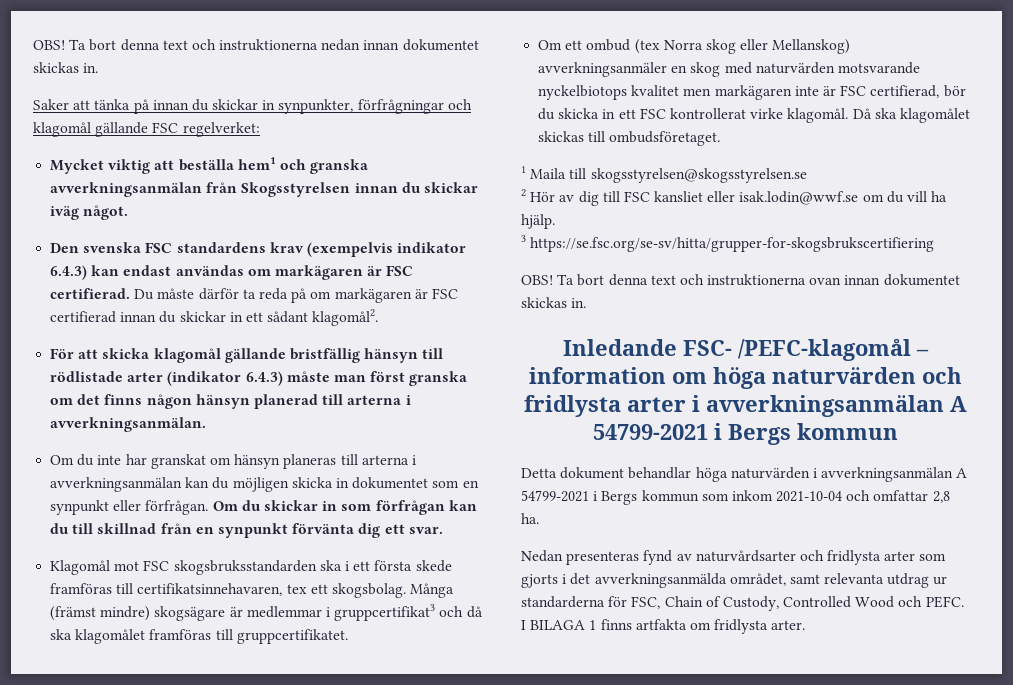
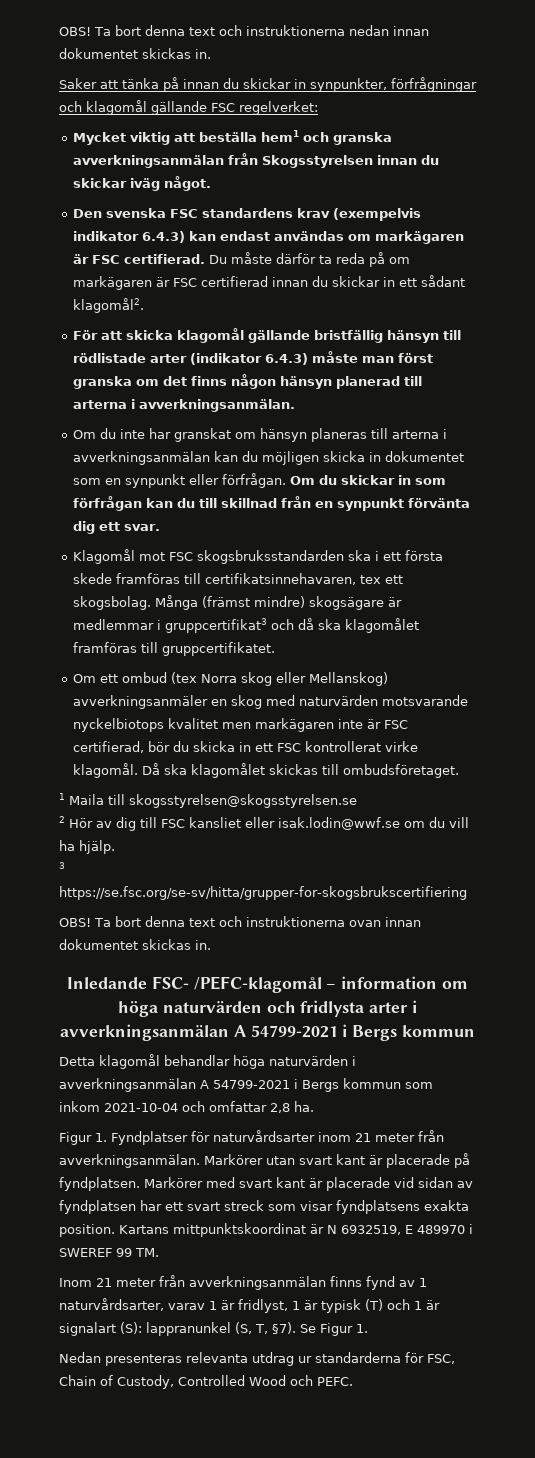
- Detta dokument behandlar höga naturvärden i avverkningsanmälan A 54799-2021 i Bergs kommun som inkom 2021-10-04 och omfattar 2,8 ha.
+ Detta klagomål behandlar höga naturvärden i avverkningsanmälan A 54799-2021 i Bergs kommun som inkom 2021-10-04 och omfattar 2,8 ha.
- Nedan presenteras fynd av naturvårdsarter och fridlysta arter som gjorts i det avverkningsanmälda området, samt relevanta utdrag ur standarderna för FSC, Chain of Custody, Controlled Wood och PEFC. I BILAGA 1 finns artfakta om fridlysta arter.
+ Figur 1. Fyndplatser för naturvårdsarter inom 21 meter från avverkningsanmälan. Markörer utan svart kant är placerade på fyndplatsen. Markörer med svart kant är placerade vid sidan av fyndplatsen har ett svart streck som visar fyndplatsens exakta position. Kartans mittpunktskoordinat är N 6932519, E 489970 i SWEREF 99 TM.
+ Inom 21 meter från avverkningsanmälan finns fynd av 1 naturvårdsarter, varav 1 är fridlyst, 1 är typisk (T) och 1 är signalart (S): lappranunkel (S, T, §7). Se Figur 1.
+ Nedan presenteras relevanta utdrag ur standarderna för FSC, Chain of Custody, Controlled Wood och PEFC.

